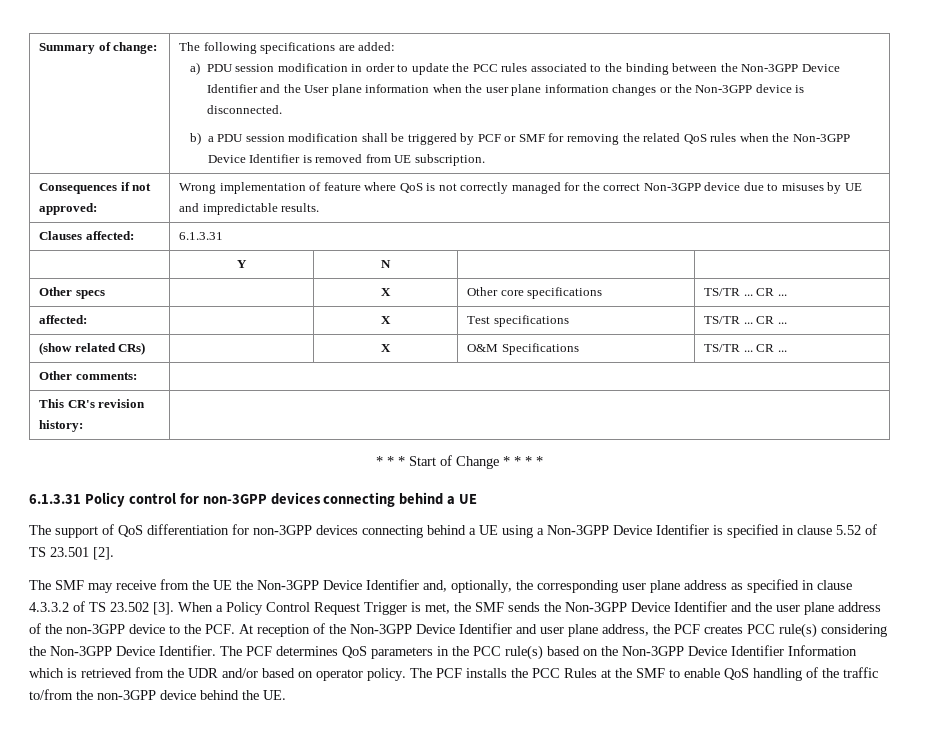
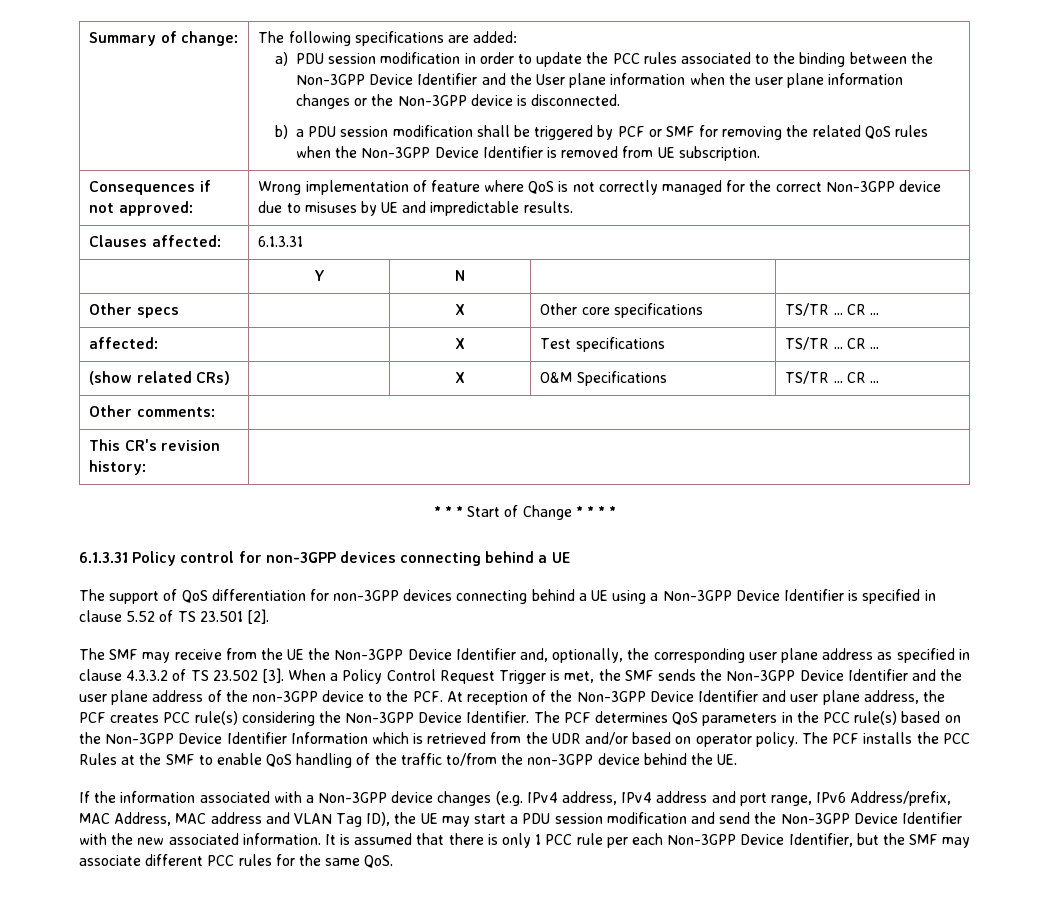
+ If the information associated with a Non-3GPP device changes (e.g. IPv4 address, IPv4 address and port range, IPv6 Address/prefix, MAC Address, MAC address and VLAN Tag ID), the UE may start a PDU session modification and send the Non-3GPP Device Identifier with the new associated information. It is assumed that there is only 1 PCC rule per each Non-3GPP Device Identifier, but the SMF may associate different PCC rules for the same QoS.

